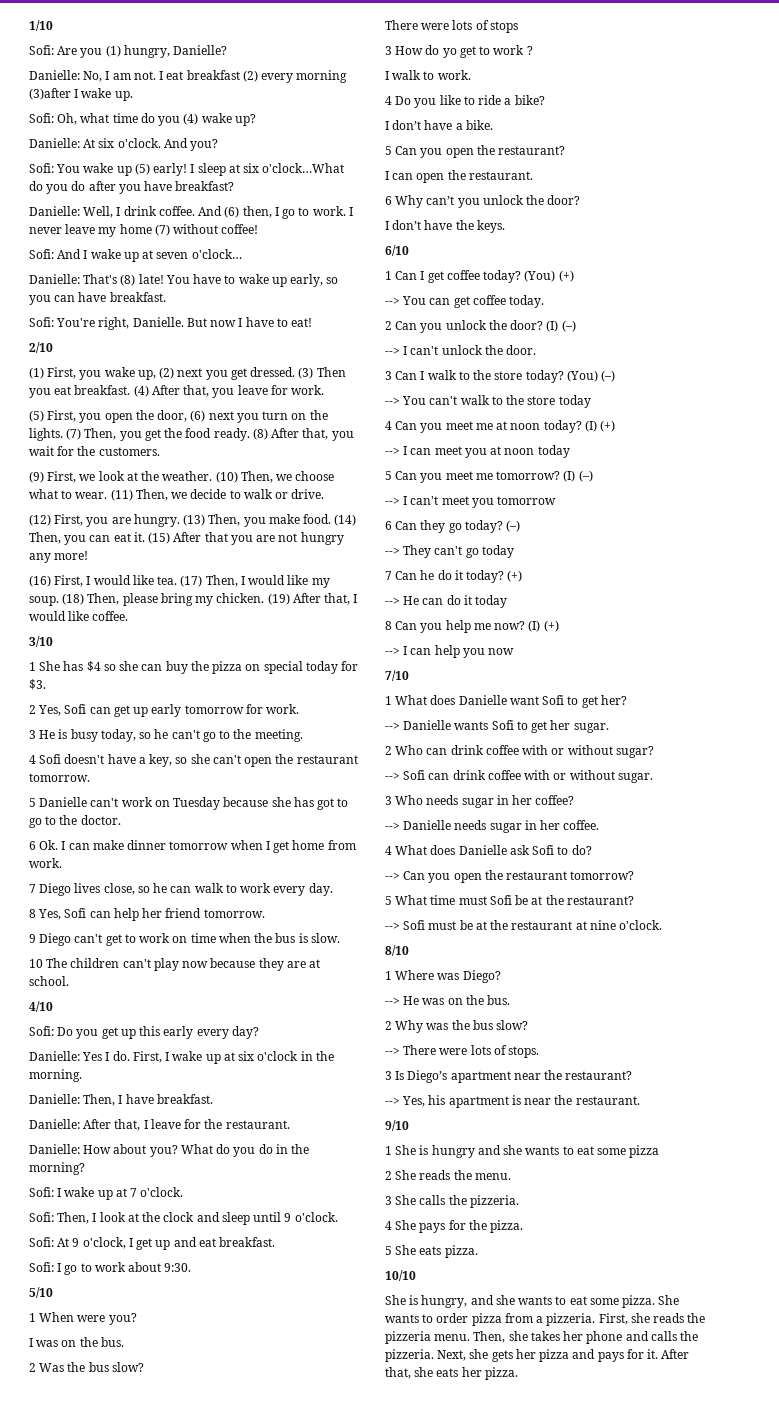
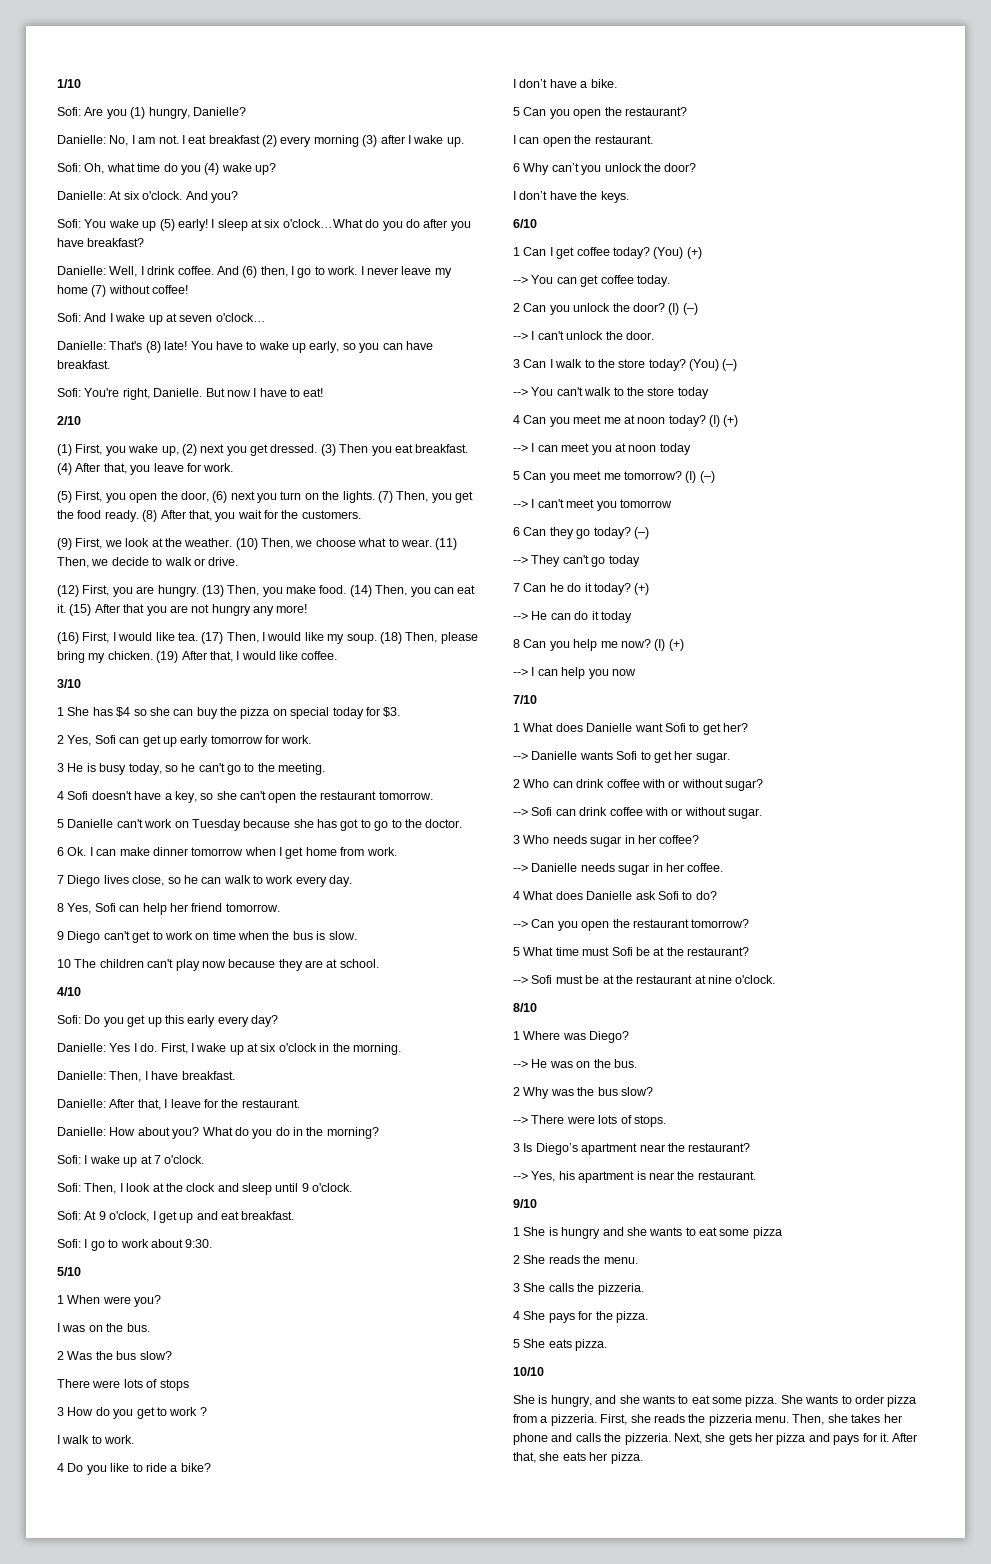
- I eat breakfast (2) every morning (3)after I wake up.
+ I eat breakfast (2) every morning (3) after I wake up.
- 3 How do yo get to work ?
+ 3 How do you get to work ?

